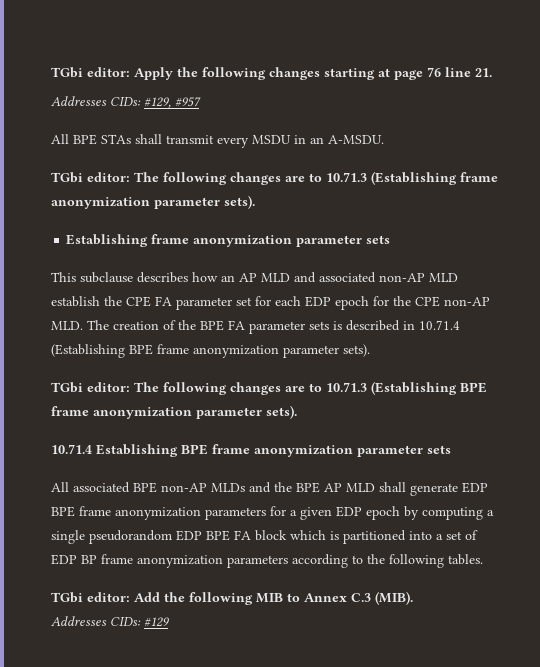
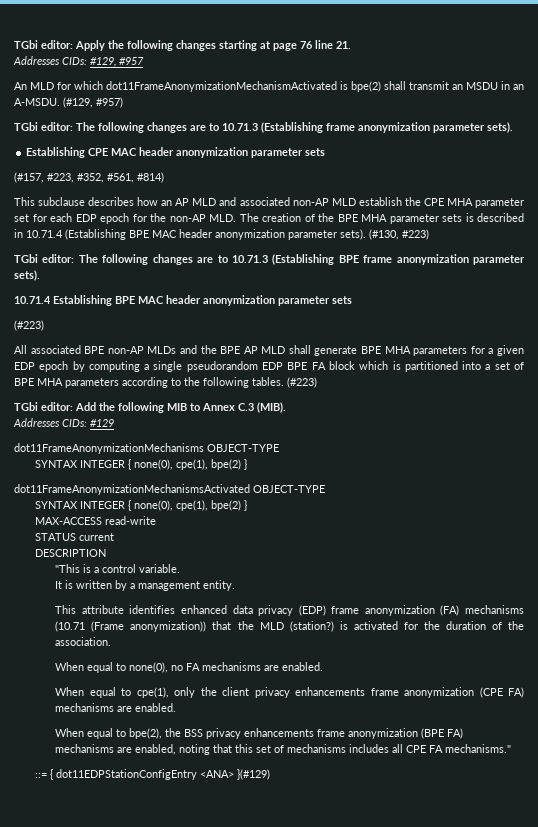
- All BPE STAs shall transmit every MSDU in an A-MSDU.
+ An MLD for which dot11FrameAnonymizationMechanismActivated is bpe(2) shall transmit an MSDU in an A-MSDU. (#129, #957)
- Establishing frame anonymization parameter sets
+ Establishing CPE MAC header anonymization parameter sets
+ (#157, #223, #352, #561, #814)
- This subclause describes how an AP MLD and associated non-AP MLD establish the CPE FA parameter set for each EDP epoch for the CPE non-AP MLD. The creation of the BPE FA parameter sets is described in 10.71.4 (Establishing BPE frame anonymization parameter sets).
+ This subclause describes how an AP MLD and associated non-AP MLD establish the CPE MHA parameter set for each EDP epoch for the non-AP MLD. The creation of the BPE MHA parameter sets is described in 10.71.4 (Establishing BPE MAC header anonymization parameter sets). (#130, #223)
- 10.71.4 Establishing BPE frame anonymization parameter sets
+ 10.71.4 Establishing BPE MAC header anonymization parameter sets
+ (#223)
- All associated BPE non-AP MLDs and the BPE AP MLD shall generate EDP BPE frame anonymization parameters for a given EDP epoch by computing a single pseudorandom EDP BPE FA block which is partitioned into a set of EDP BP frame anonymization parameters according to the following tables.
+ All associated BPE non-AP MLDs and the BPE AP MLD shall generate BPE MHA parameters for a given EDP epoch by computing a single pseudorandom EDP BPE FA block which is partitioned into a set of BPE MHA parameters according to the following tables. (#223)
+ dot11FrameAnonymizationMechanisms OBJECT-TYPE
+ SYNTAX INTEGER { none(0), cpe(1), bpe(2) }
+ dot11FrameAnonymizationMechanismsActivated OBJECT-TYPE
+ SYNTAX INTEGER { none(0), cpe(1), bpe(2) }
+ MAX-ACCESS read-write
+ STATUS current
+ DESCRIPTION
+ "This is a control variable.
+ It is written by a management entity.
+ This attribute identifies enhanced data privacy (EDP) frame anonymization (FA) mechanisms (10.71 (Frame anonymization)) that the MLD (station?) is activated for the duration of the association.
+ When equal to none(0), no FA mechanisms are enabled.
+ When equal to cpe(1), only the client privacy enhancements frame anonymization (CPE FA) mechanisms are enabled.
+ When equal to bpe(2), the BSS privacy enhancements frame anonymization (BPE FA) mechanisms are enabled, noting that this set of mechanisms includes all CPE FA mechanisms."
+ ::= { dot11EDPStationConfigEntry <ANA> }(#129)

